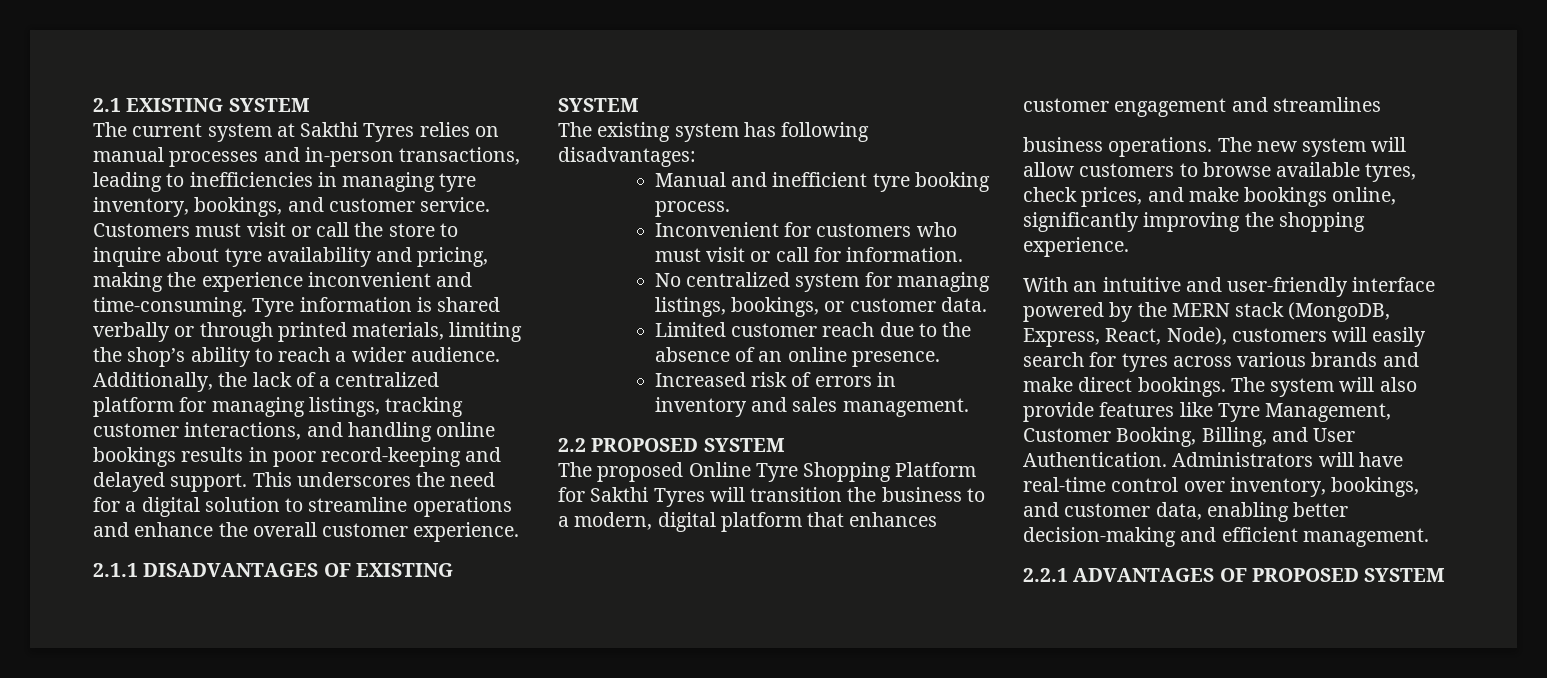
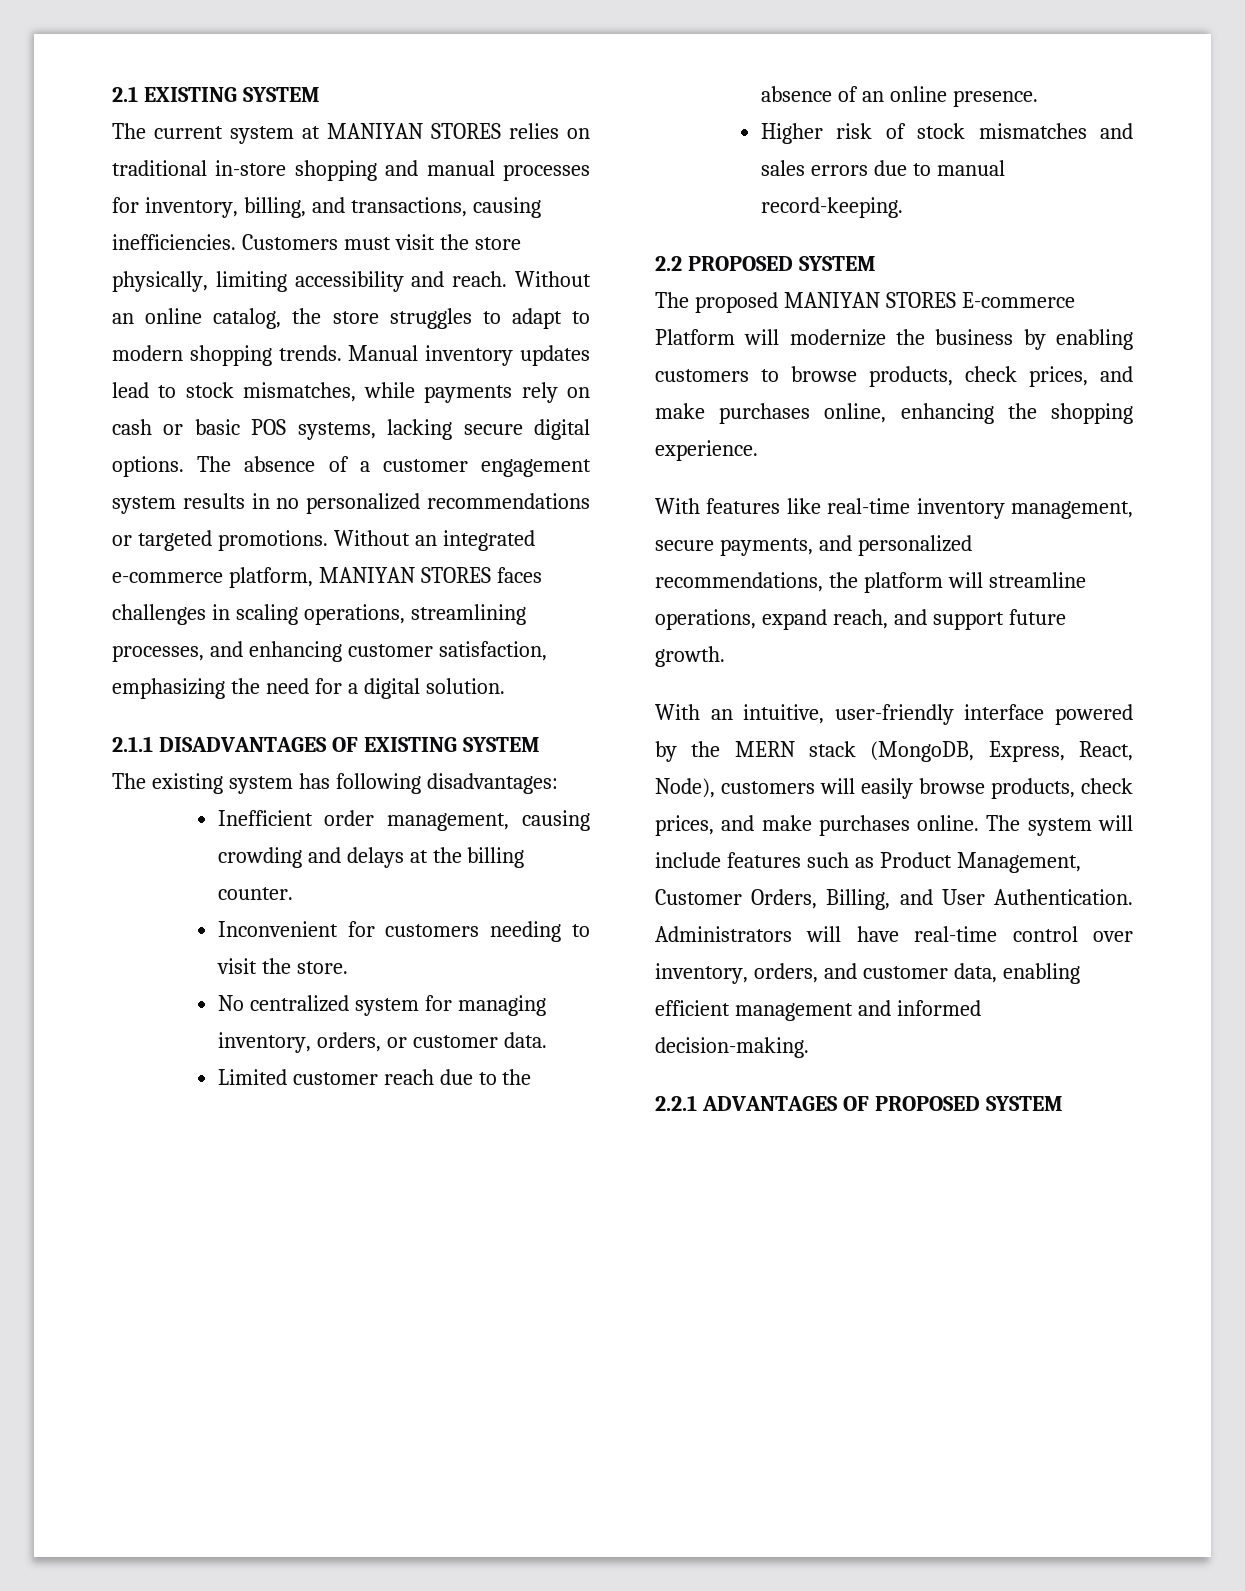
- The current system at Sakthi Tyres relies on manual processes and in-person transactions, leading to inefficiencies in managing tyre inventory, bookings, and customer service. Customers must visit or call the store to inquire about tyre availability and pricing, making the experience inconvenient and time-consuming. Tyre information is shared verbally or through printed materials, limiting the shop’s ability to reach a wider audience. Additionally, the lack of a centralized platform for managing listings, tracking customer interactions, and handling online bookings results in poor record-keeping and delayed support. This underscores the need for a digital solution to streamline operations and enhance the overall customer experience.
+ The current system at MANIYAN STORES relies on traditional in-store shopping and manual processes for inventory, billing, and transactions, causing inefficiencies. Customers must visit the store physically, limiting accessibility and reach. Without an online catalog, the store struggles to adapt to modern shopping trends. Manual inventory updates lead to stock mismatches, while payments rely on cash or basic POS systems, lacking secure digital options. The absence of a customer engagement system results in no personalized recommendations or targeted promotions. Without an integrated e-commerce platform, MANIYAN STORES faces challenges in scaling operations, streamlining processes, and enhancing customer satisfaction, emphasizing the need for a digital solution.
- Manual and inefficient tyre booking process.
- Inconvenient for customers who must visit or call for information.
+ Inefficient order management, causing crowding and delays at the billing counter.
+ Inconvenient for customers needing to visit the store.
- No centralized system for managing listings, bookings, or customer data.
+ No centralized system for managing inventory, orders, or customer data.
- Increased risk of errors in inventory and sales management.
+ Higher risk of stock mismatches and sales errors due to manual record-keeping.
- The proposed Online Tyre Shopping Platform for Sakthi Tyres will transition the business to a modern, digital platform that enhances customer engagement and streamlines
- business operations. The new system will allow customers to browse available tyres, check prices, and make bookings online, significantly improving the shopping experience.
+ The proposed MANIYAN STORES E-commerce Platform will modernize the business by enabling customers to browse products, check prices, and make purchases online, enhancing the shopping experience.
+ With features like real-time inventory management, secure payments, and personalized recommendations, the platform will streamline operations, expand reach, and support future growth.
- With an intuitive and user-friendly interface powered by the MERN stack (MongoDB, Express, React, Node), customers will easily search for tyres across various brands and make direct bookings. The system will also provide features like Tyre Management, Customer Booking, Billing, and User Authentication.
+ With an intuitive, user-friendly interface powered by the MERN stack (MongoDB, Express, React, Node), customers will easily browse products, check prices, and make purchases online. The system will include features such as Product Management, Customer Orders, Billing, and User Authentication.
- Administrators will have real-time control over inventory, bookings, and customer data, enabling better decision-making and efficient management.
+ Administrators will have real-time control over inventory, orders, and customer data, enabling efficient management and informed decision-making.

